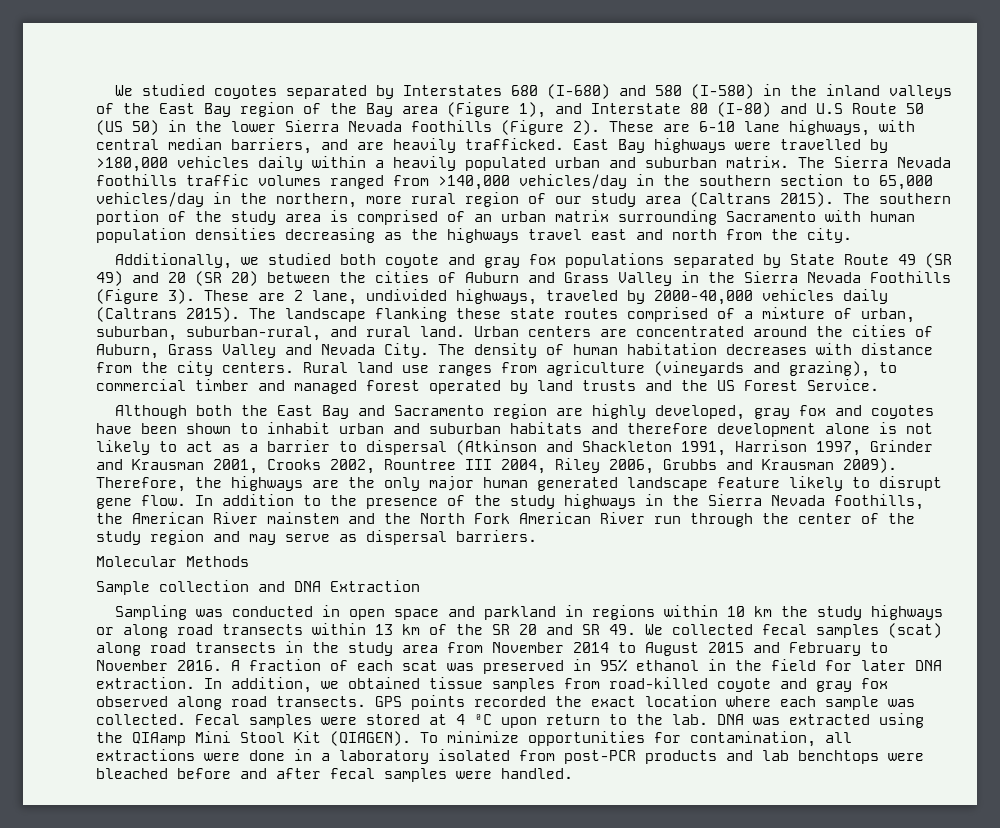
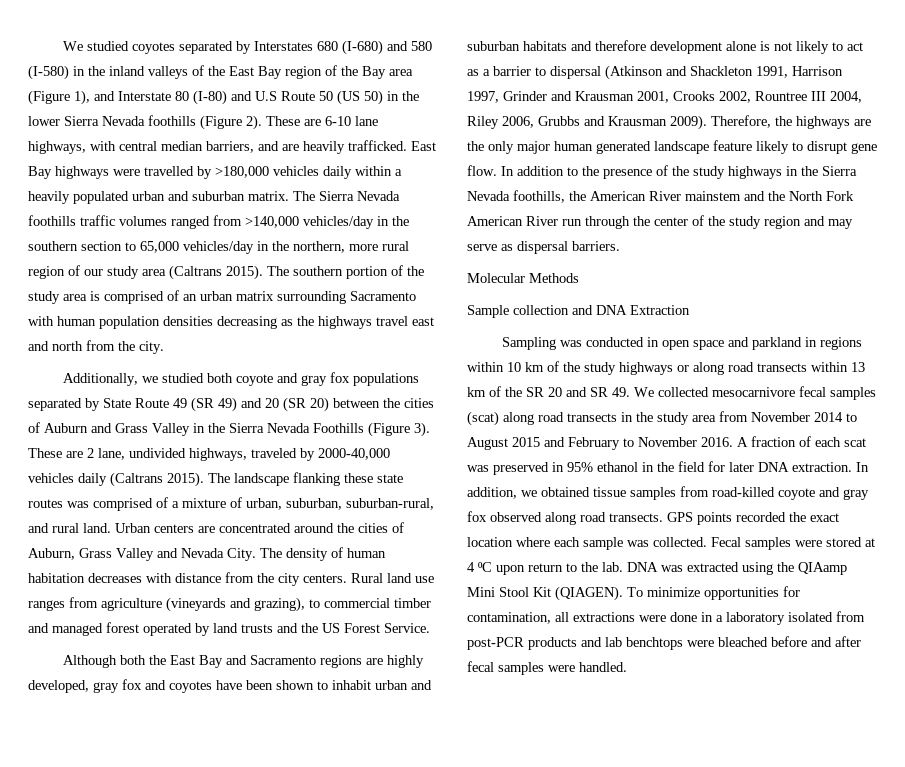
- The landscape flanking these state routes comprised of a mixture of urban, suburban, suburban-rural, and rural land.
+ The landscape flanking these state routes was comprised of a mixture of urban, suburban, suburban-rural, and rural land.
- Although both the East Bay and Sacramento region are highly developed, gray fox and coyotes have been shown to inhabit urban and suburban habitats and therefore development alone is not likely to act as a barrier to dispersal (Atkinson and Shackleton 1991, Harrison 1997, Grinder and Krausman 2001, Crooks 2002, Rountree III 2004, Riley 2006, Grubbs and Krausman 2009).
+ Although both the East Bay and Sacramento regions are highly developed, gray fox and coyotes have been shown to inhabit urban and suburban habitats and therefore development alone is not likely to act as a barrier to dispersal (Atkinson and Shackleton 1991, Harrison 1997, Grinder and Krausman 2001, Crooks 2002, Rountree III 2004, Riley 2006, Grubbs and Krausman 2009).
- Sampling was conducted in open space and parkland in regions within 10 km the study highways or along road transects within 13 km of the SR 20 and SR 49. We collected fecal samples (scat) along road transects in the study area from November 2014 to August 2015 and February to November 2016.
+ Sampling was conducted in open space and parkland in regions within 10 km of the study highways or along road transects within 13 km of the SR 20 and SR 49. We collected mesocarnivore fecal samples (scat) along road transects in the study area from November 2014 to August 2015 and February to November 2016.

